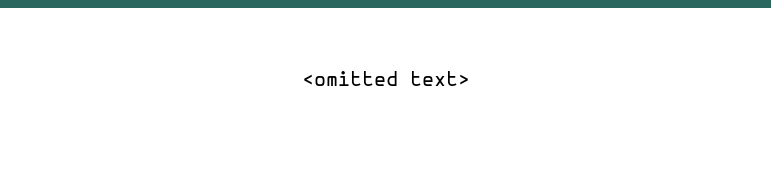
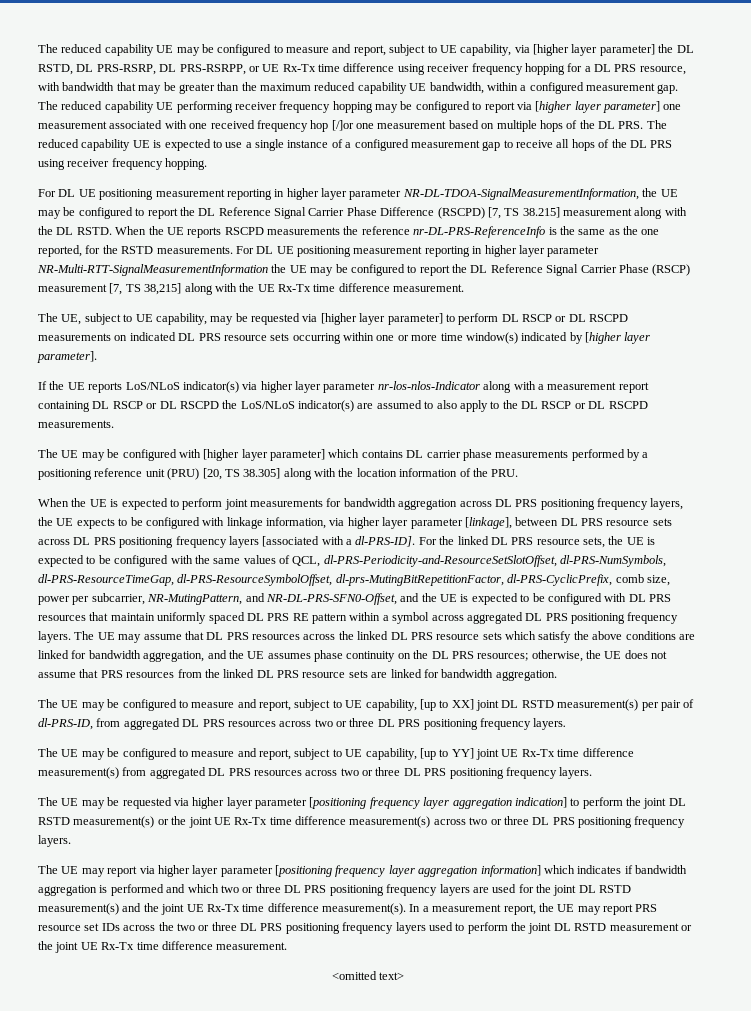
+ The reduced capability UE may be configured to measure and report, subject to UE capability, via [higher layer parameter] the DL RSTD, DL PRS-RSRP, DL PRS-RSRPP, or UE Rx-Tx time difference using receiver frequency hopping for a DL PRS resource, with bandwidth that may be greater than the maximum reduced capability UE bandwidth, within a configured measurement gap. The reduced capability UE performing receiver frequency hopping may be configured to report via [higher layer parameter] one measurement associated with one received frequency hop [/]or one measurement based on multiple hops of the DL PRS. The reduced capability UE is expected to use a single instance of a configured measurement gap to receive all hops of the DL PRS using receiver frequency hopping.
+ For DL UE positioning measurement reporting in higher layer parameter NR-DL-TDOA-SignalMeasurementInformation, the UE may be configured to report the DL Reference Signal Carrier Phase Difference (RSCPD) [7, TS 38.215] measurement along with the DL RSTD. When the UE reports RSCPD measurements the reference nr-DL-PRS-ReferenceInfo is the same as the one reported, for the RSTD measurements. For DL UE positioning measurement reporting in higher layer parameter NR-Multi-RTT-SignalMeasurementInformation the UE may be configured to report the DL Reference Signal Carrier Phase (RSCP) measurement [7, TS 38,215] along with the UE Rx-Tx time difference measurement.
+ The UE, subject to UE capability, may be requested via [higher layer parameter] to perform DL RSCP or DL RSCPD measurements on indicated DL PRS resource sets occurring within one or more time window(s) indicated by [higher layer parameter].
+ If the UE reports LoS/NLoS indicator(s) via higher layer parameter nr-los-nlos-Indicator along with a measurement report containing DL RSCP or DL RSCPD the LoS/NLoS indicator(s) are assumed to also apply to the DL RSCP or DL RSCPD measurements.
+ The UE may be configured with [higher layer parameter] which contains DL carrier phase measurements performed by a positioning reference unit (PRU) [20, TS 38.305] along with the location information of the PRU.
+ When the UE is expected to perform joint measurements for bandwidth aggregation across DL PRS positioning frequency layers, the UE expects to be configured with linkage information, via higher layer parameter [linkage], between DL PRS resource sets across DL PRS positioning frequency layers [associated with a dl-PRS-ID]. For the linked DL PRS resource sets, the UE is expected to be configured with the same values of QCL, dl-PRS-Periodicity-and-ResourceSetSlotOffset, dl-PRS-NumSymbols, dl-PRS-ResourceTimeGap, dl-PRS-ResourceSymbolOffset, dl-prs-MutingBitRepetitionFactor, dl-PRS-CyclicPrefix, comb size, power per subcarrier, NR-MutingPattern, and NR-DL-PRS-SFN0-Offset, and the UE is expected to be configured with DL PRS resources that maintain uniformly spaced DL PRS RE pattern within a symbol across aggregated DL PRS positioning frequency layers. The UE may assume that DL PRS resources across the linked DL PRS resource sets which satisfy the above conditions are linked for bandwidth aggregation, and the UE assumes phase continuity on the DL PRS resources; otherwise, the UE does not assume that PRS resources from the linked DL PRS resource sets are linked for bandwidth aggregation.
+ The UE may be configured to measure and report, subject to UE capability, [up to XX] joint DL RSTD measurement(s) per pair of dl-PRS-ID, from aggregated DL PRS resources across two or three DL PRS positioning frequency layers.
+ The UE may be configured to measure and report, subject to UE capability, [up to YY] joint UE Rx-Tx time difference measurement(s) from aggregated DL PRS resources across two or three DL PRS positioning frequency layers.
+ The UE may be requested via higher layer parameter [positioning frequency layer aggregation indication] to perform the joint DL RSTD measurement(s) or the joint UE Rx-Tx time difference measurement(s) across two or three DL PRS positioning frequency layers.
+ The UE may report via higher layer parameter [positioning frequency layer aggregation information] which indicates if bandwidth aggregation is performed and which two or three DL PRS positioning frequency layers are used for the joint DL RSTD measurement(s) and the joint UE Rx-Tx time difference measurement(s). In a measurement report, the UE may report PRS resource set IDs across the two or three DL PRS positioning frequency layers used to perform the joint DL RSTD measurement or the joint UE Rx-Tx time difference measurement.

